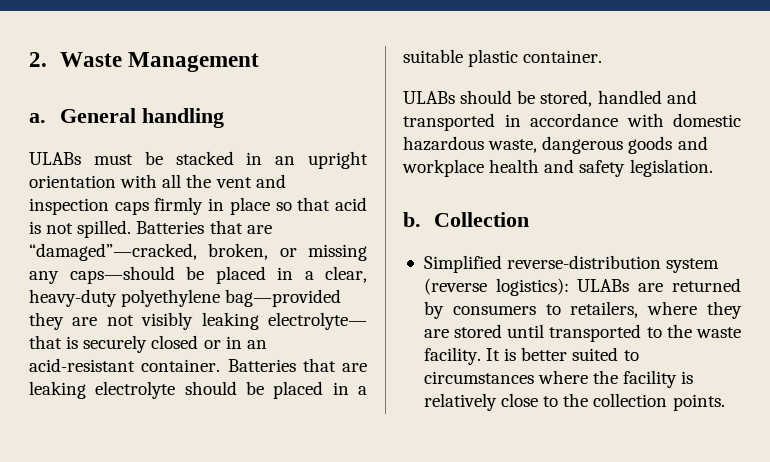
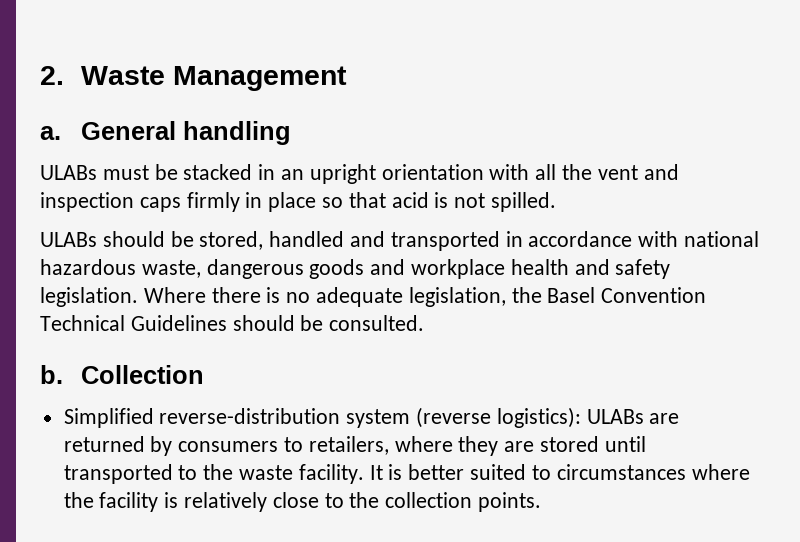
- Batteries that are “damaged”—cracked, broken, or missing any caps—should be placed in a clear, heavy-duty polyethylene bag—provided they are not visibly leaking electrolyte— that is securely closed or in an acid-resistant container. Batteries that are leaking electrolyte should be placed in a suitable plastic container.
- ULABs should be stored, handled and transported in accordance with domestic hazardous waste, dangerous goods and workplace health and safety legislation.
+ ULABs should be stored, handled and transported in accordance with national hazardous waste, dangerous goods and workplace health and safety legislation. Where there is no adequate legislation, the Basel Convention Technical Guidelines should be consulted.

